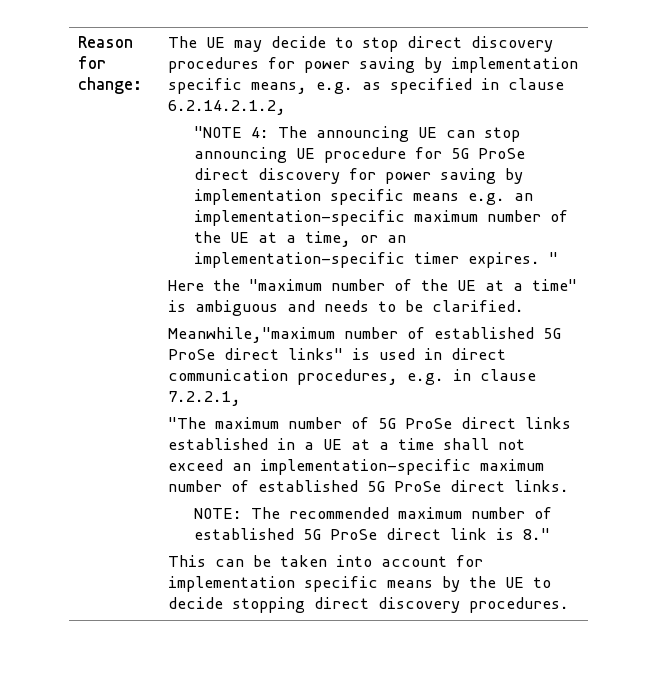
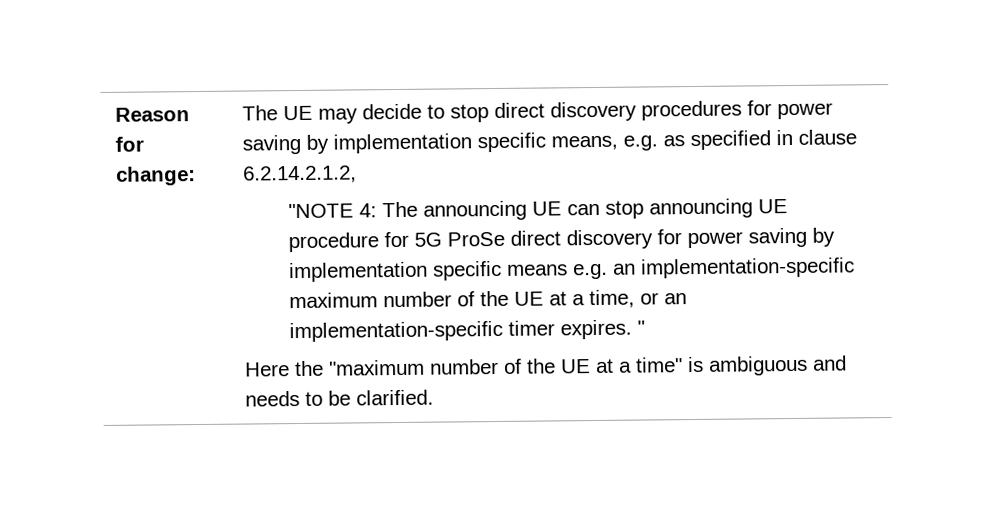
- Meanwhile,"maximum number of established 5G ProSe direct links" is used in direct communication procedures, e.g. in clause 7.2.2.1,
- "The maximum number of 5G ProSe direct links established in a UE at a time shall not exceed an implementation-specific maximum number of established 5G ProSe direct links.
- NOTE: The recommended maximum number of established 5G ProSe direct link is 8."
- This can be taken into account for implementation specific means by the UE to decide stopping direct discovery procedures.

